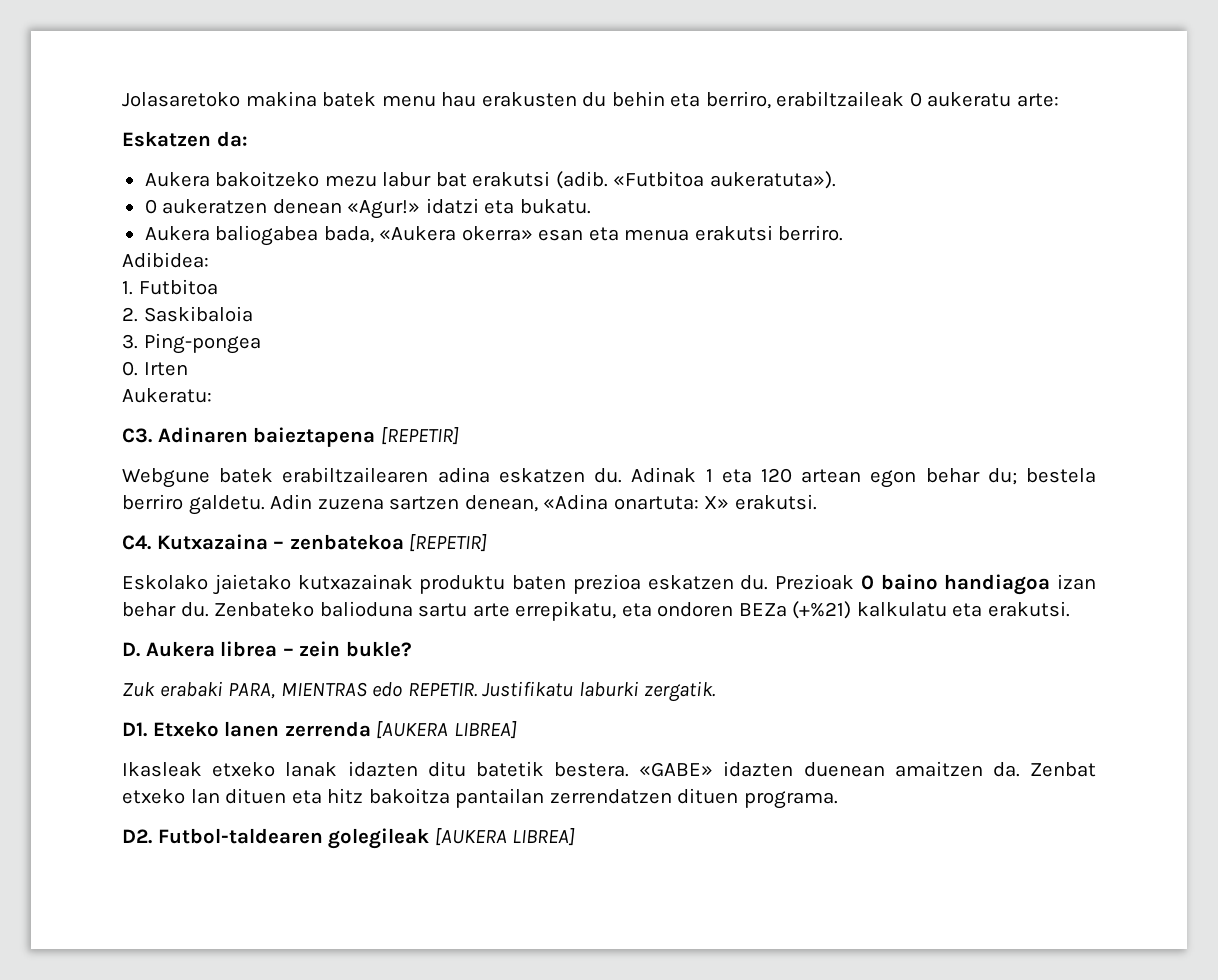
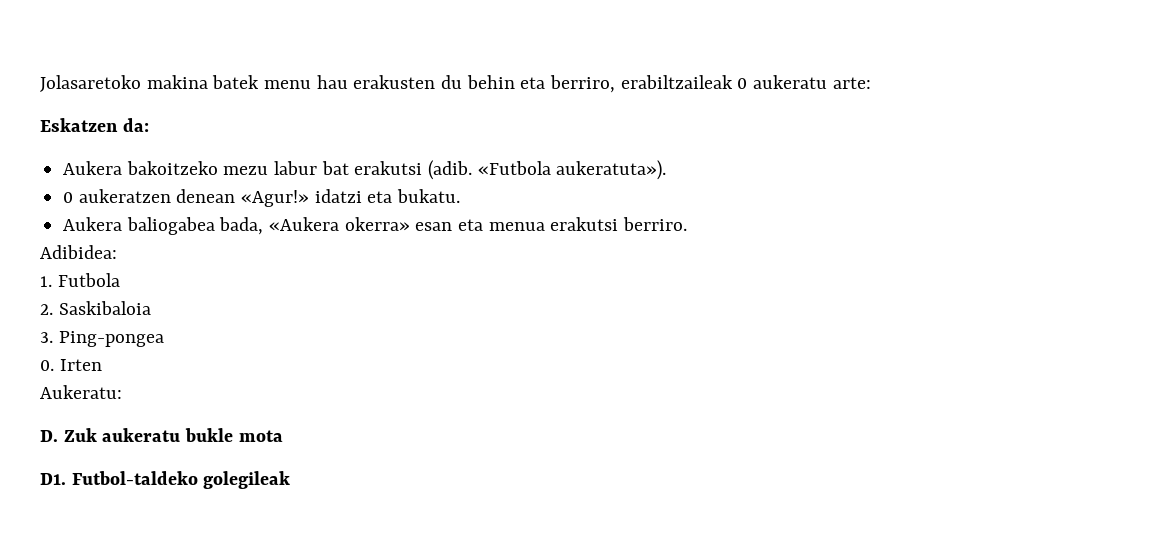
- «Futbitoa aukeratuta»).
+ «Futbola aukeratuta»).
- 1. Futbitoa
+ 1. Futbola
- C3. Adinaren baieztapena [REPETIR]
- Webgune batek erabiltzailearen adina eskatzen du. Adinak 1 eta 120 artean egon behar du; bestela berriro galdetu. Adin zuzena sartzen denean, «Adina onartuta: X» erakutsi.
- C4. Kutxazaina – zenbatekoa [REPETIR]
- Eskolako jaietako kutxazainak produktu baten prezioa eskatzen du. Prezioak 0 baino handiagoa izan behar du. Zenbateko balioduna sartu arte errepikatu, eta ondoren BEZa (+%21) kalkulatu eta erakutsi.
- D. Aukera librea – zein bukle?
- Zuk erabaki PARA, MIENTRAS edo REPETIR. Justifikatu laburki zergatik.
- D1. Etxeko lanen zerrenda [AUKERA LIBREA]
- Ikasleak etxeko lanak idazten ditu batetik bestera. «GABE» idazten duenean amaitzen da. Zenbat etxeko lan dituen eta hitz bakoitza pantailan zerrendatzen dituen programa.
- D2. Futbol-taldearen golegileak [AUKERA LIBREA]
+ D. Zuk aukeratu bukle mota
+ D1. Futbol-taldeko golegileak

